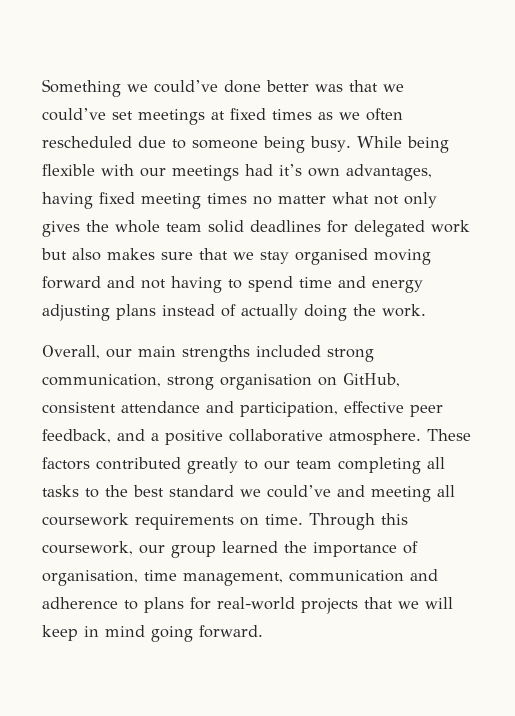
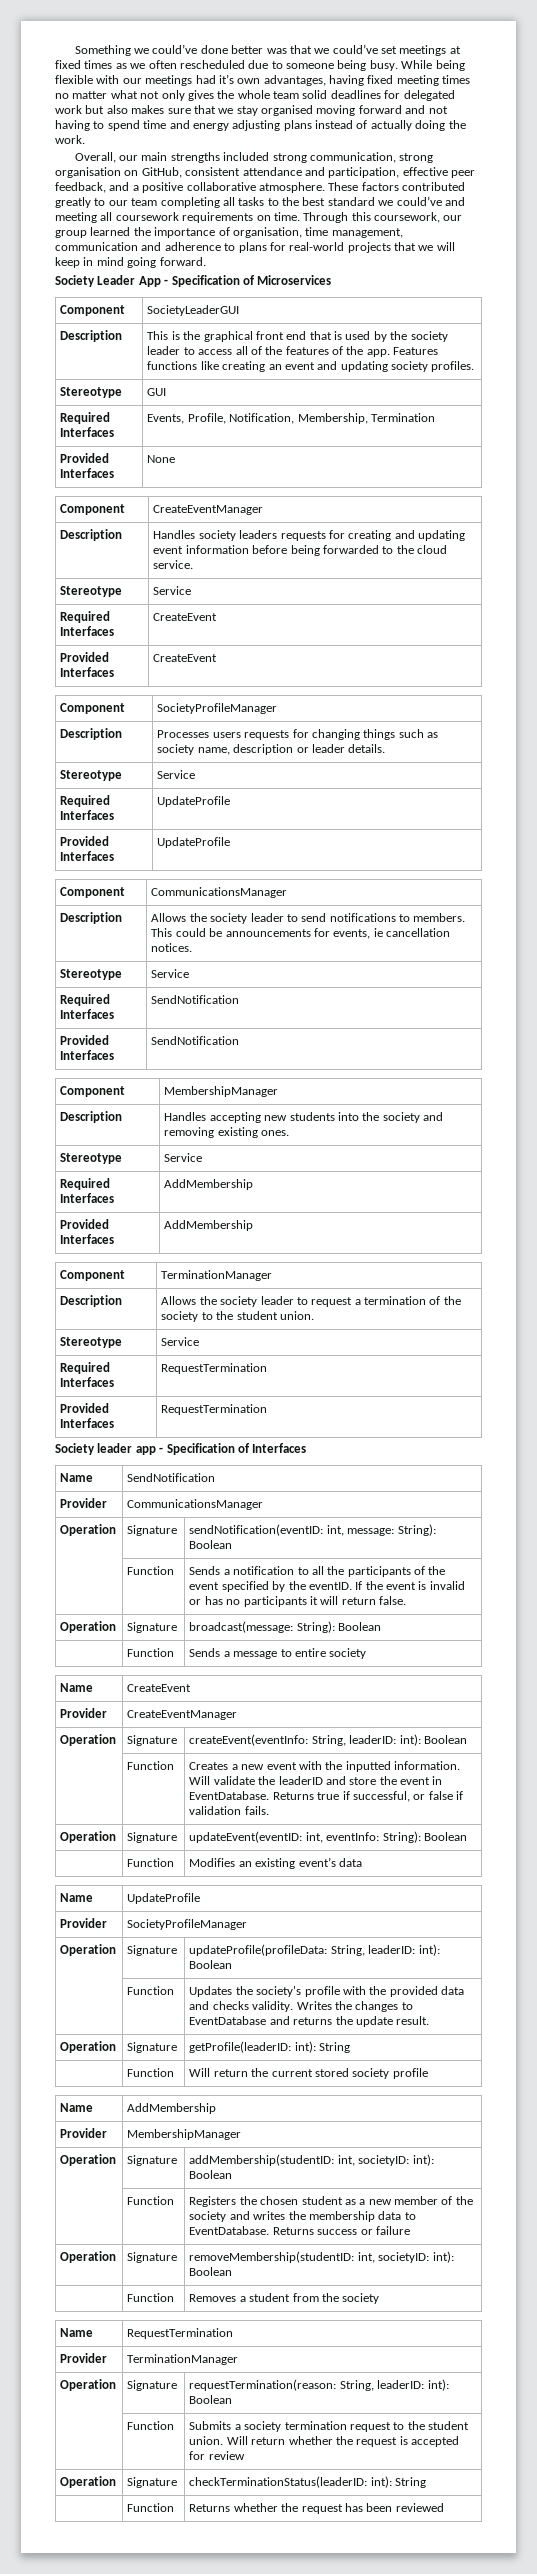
+ Society Leader App - Specification of Microservices
+ Component | SocietyLeaderGUI
+ Description | This is the graphical front end that is used by the society leader to access all of the features of the app. Features functions like creating an event and updating society profiles.
+ Stereotype | GUI
+ Required Interfaces | Events, Profile, Notification, Membership, Termination
+ Provided Interfaces | None
+ Component | CreateEventManager
+ Description | Handles society leaders requests for creating and updating event information before being forwarded to the cloud service.
+ Stereotype | Service
+ Required Interfaces | CreateEvent
+ Provided Interfaces | CreateEvent
+ Component | SocietyProfileManager
+ Description | Processes users requests for changing things such as society name, description or leader details.
+ Stereotype | Service
+ Required Interfaces | UpdateProfile
+ Provided Interfaces | UpdateProfile
+ Component | CommunicationsManager
+ Description | Allows the society leader to send notifications to members. This could be announcements for events, ie cancellation notices.
+ Stereotype | Service
+ Required Interfaces | SendNotification
+ Provided Interfaces | SendNotification
+ Component | MembershipManager
+ Description | Handles accepting new students into the society and removing existing ones.
+ Stereotype | Service
+ Required Interfaces | AddMembership
+ Provided Interfaces | AddMembership
+ Component | TerminationManager
+ Description | Allows the society leader to request a termination of the society to the student union.
+ Stereotype | Service
+ Required Interfaces | RequestTermination
+ Provided Interfaces | RequestTermination
+ Society leader app - Specification of Interfaces
+ Name | SendNotification
+ Provider | CommunicationsManager
+ Operation | Signature | sendNotification(eventID: int, message: String): Boolean
+ | Function | Sends a notification to all the participants of the event specified by the eventID. If the event is invalid or has no participants it will return false.
+ Operation | Signature | broadcast(message: String): Boolean
+ | Function | Sends a message to entire society
+ Name | CreateEvent
+ Provider | CreateEventManager
+ Operation | Signature | createEvent(eventInfo: String, leaderID: int): Boolean
+ | Function | Creates a new event with the inputted information. Will validate the leaderID and store the event in EventDatabase. Returns true if successful, or false if validation fails.
+ Operation | Signature | updateEvent(eventID: int, eventInfo: String): Boolean
+ | Function | Modifies an existing event’s data
+ Name | UpdateProfile
+ Provider | SocietyProfileManager
+ Operation | Signature | updateProfile(profileData: String, leaderID: int): Boolean
+ | Function | Updates the society's profile with the provided data and checks validity. Writes the changes to EventDatabase and returns the update result.
+ Operation | Signature | getProfile(leaderID: int): String
+ | Function | Will return the current stored society profile
+ Name | AddMembership
+ Provider | MembershipManager
+ Operation | Signature | addMembership(studentID: int, societyID: int): Boolean
+ | Function | Registers the chosen student as a new member of the society and writes the membership data to EventDatabase. Returns success or failure
+ Operation | Signature | removeMembership(studentID: int, societyID: int): Boolean
+ | Function | Removes a student from the society
+ Name | RequestTermination
+ Provider | TerminationManager
+ Operation | Signature | requestTermination(reason: String, leaderID: int): Boolean
+ | Function | Submits a society termination request to the student union. Will return whether the request is accepted for review
+ Operation | Signature | checkTerminationStatus(leaderID: int): String
+ | Function | Returns whether the request has been reviewed

